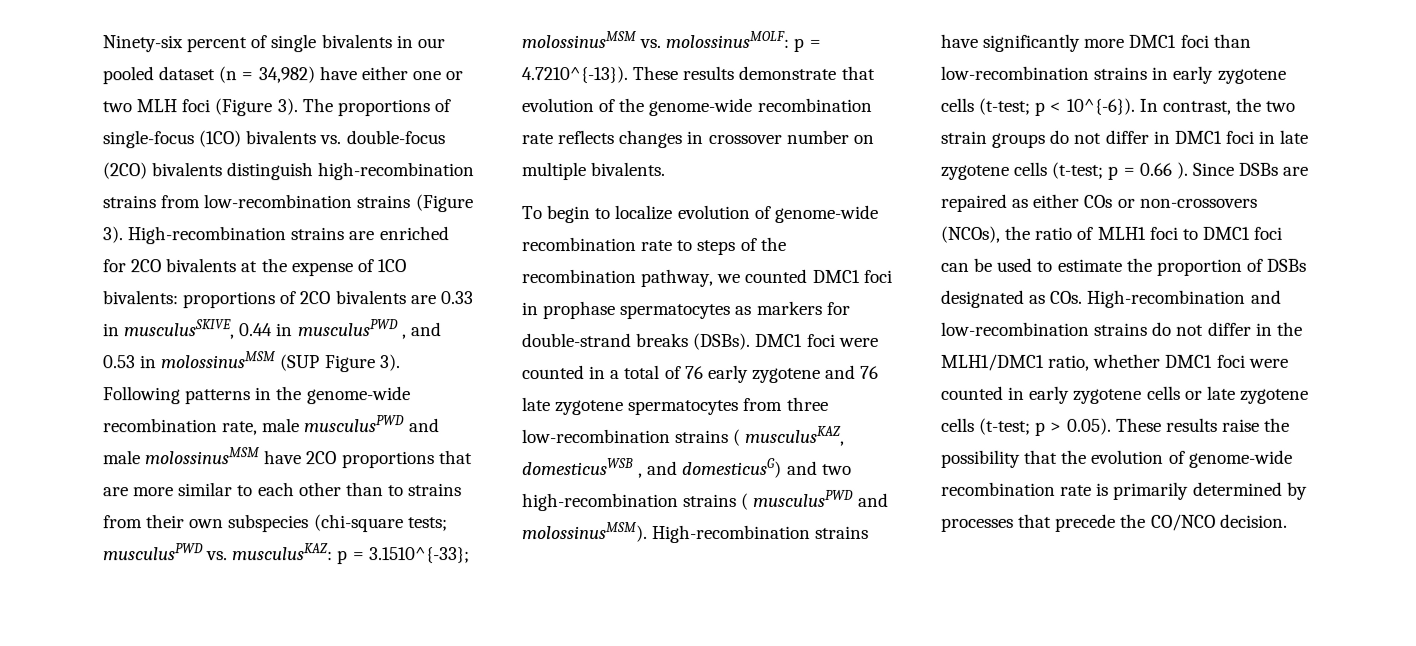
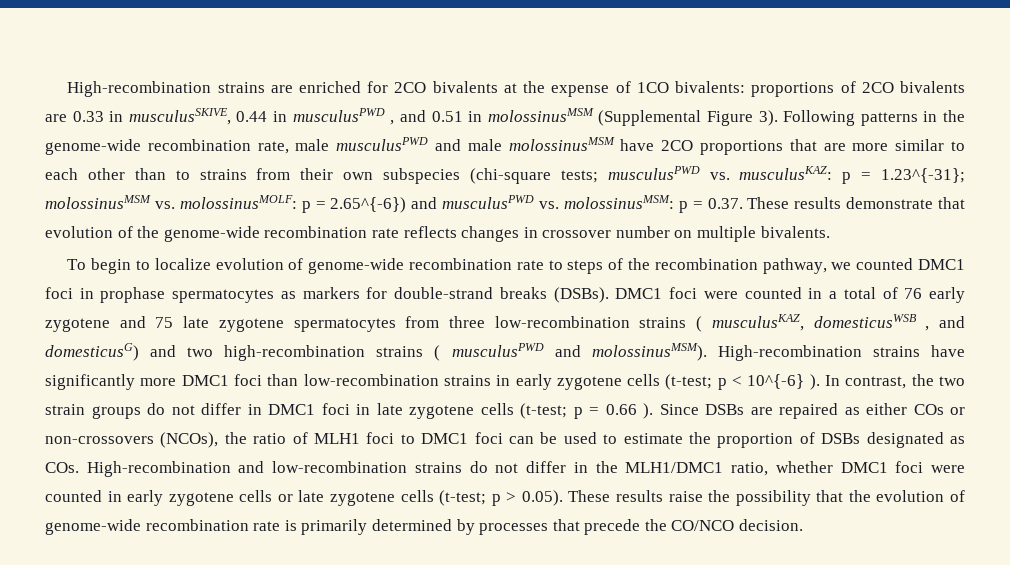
- Ninety-six percent of single bivalents in our pooled dataset (n = 34,982) have either one or two MLH foci (Figure 3). The proportions of single-focus (1CO) bivalents vs. double-focus (2CO) bivalents distinguish high-recombination strains from low-recombination strains (Figure 3). High-recombination strains are enriched for 2CO bivalents at the expense of 1CO bivalents: proportions of 2CO bivalents are 0.33 in musculusSKIVE, 0.44 in musculusPWD , and 0.53 in molossinusMSM (SUP Figure 3).
+ High-recombination strains are enriched for 2CO bivalents at the expense of 1CO bivalents: proportions of 2CO bivalents are 0.33 in musculusSKIVE, 0.44 in musculusPWD , and 0.51 in molossinusMSM (Supplemental Figure 3).
- Following patterns in the genome-wide recombination rate, male musculusPWD and male molossinusMSM have 2CO proportions that are more similar to each other than to strains from their own subspecies (chi-square tests; musculusPWD vs. musculusKAZ: p = 3.1510^{-33}; molossinusMSM vs. molossinusMOLF: p = 4.7210^{-13}). These results demonstrate that evolution of the genome-wide recombination rate reflects changes in crossover number on multiple bivalents.
+ Following patterns in the genome-wide recombination rate, male musculusPWD and male molossinusMSM have 2CO proportions that are more similar to each other than to strains from their own subspecies (chi-square tests; musculusPWD vs. musculusKAZ: p = 1.23^{-31}; molossinusMSM vs. molossinusMOLF: p = 2.65^{-6}) and musculusPWD vs. molossinusMSM: p = 0.37. These results demonstrate that evolution of the genome-wide recombination rate reflects changes in crossover number on multiple bivalents.
- DMC1 foci were counted in a total of 76 early zygotene and 76 late zygotene spermatocytes from three low-recombination strains ( musculusKAZ, domesticusWSB , and domesticusG) and two high-recombination strains ( musculusPWD and molossinusMSM).
+ DMC1 foci were counted in a total of 76 early zygotene and 75 late zygotene spermatocytes from three low-recombination strains ( musculusKAZ, domesticusWSB , and domesticusG) and two high-recombination strains ( musculusPWD and molossinusMSM).
- High-recombination strains have significantly more DMC1 foci than low-recombination strains in early zygotene cells (t-test; p < 10^{-6}).
+ High-recombination strains have significantly more DMC1 foci than low-recombination strains in early zygotene cells (t-test; p < 10^{-6} ).

